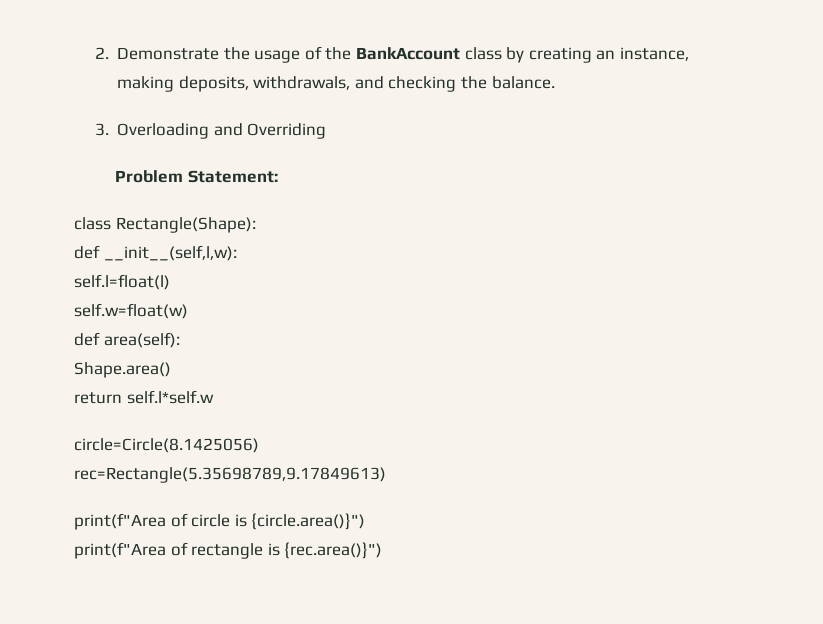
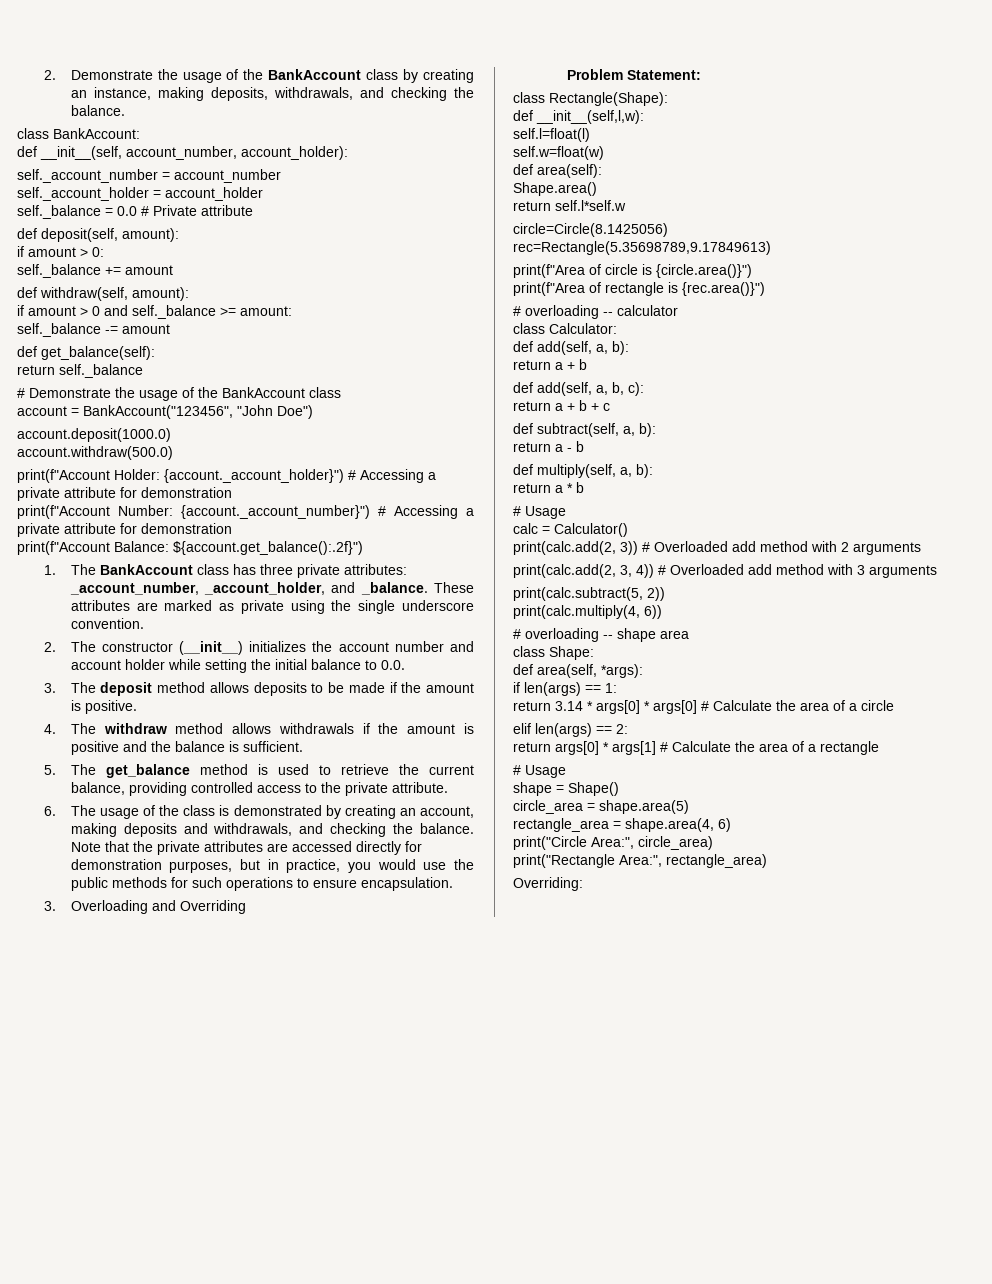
+ class BankAccount:
+ def __init__(self, account_number, account_holder):
+ self._account_number = account_number
+ self._account_holder = account_holder
+ self._balance = 0.0 # Private attribute
+ def deposit(self, amount):
+ if amount > 0:
+ self._balance += amount
+ def withdraw(self, amount):
+ if amount > 0 and self._balance >= amount:
+ self._balance -= amount
+ def get_balance(self):
+ return self._balance
+ # Demonstrate the usage of the BankAccount class
+ account = BankAccount("123456", "John Doe")
+ account.deposit(1000.0)
+ account.withdraw(500.0)
+ print(f"Account Holder: {account._account_holder}") # Accessing a private attribute for demonstration
+ print(f"Account Number: {account._account_number}") # Accessing a private attribute for demonstration
+ print(f"Account Balance: ${account.get_balance():.2f}")
+ 1. The BankAccount class has three private attributes: _account_number, _account_holder, and _balance. These attributes are marked as private using the single underscore convention.
+ 2. The constructor (__init__) initializes the account number and account holder while setting the initial balance to 0.0.
+ 3. The deposit method allows deposits to be made if the amount is positive.
+ 4. The withdraw method allows withdrawals if the amount is positive and the balance is sufficient.
+ 5. The get_balance method is used to retrieve the current balance, providing controlled access to the private attribute.
+ 6. The usage of the class is demonstrated by creating an account, making deposits and withdrawals, and checking the balance. Note that the private attributes are accessed directly for demonstration purposes, but in practice, you would use the public methods for such operations to ensure encapsulation.
+ # overloading -- calculator
+ class Calculator:
+ def add(self, a, b):
+ return a + b
+ def add(self, a, b, c):
+ return a + b + c
+ def subtract(self, a, b):
+ return a - b
+ def multiply(self, a, b):
+ return a * b
+ # Usage
+ calc = Calculator()
+ print(calc.add(2, 3)) # Overloaded add method with 2 arguments
+ print(calc.add(2, 3, 4)) # Overloaded add method with 3 arguments
+ print(calc.subtract(5, 2))
+ print(calc.multiply(4, 6))
+ # overloading -- shape area
+ class Shape:
+ def area(self, *args):
+ if len(args) == 1:
+ return 3.14 * args[0] * args[0] # Calculate the area of a circle
+ elif len(args) == 2:
+ return args[0] * args[1] # Calculate the area of a rectangle
+ # Usage
+ shape = Shape()
+ circle_area = shape.area(5)
+ rectangle_area = shape.area(4, 6)
+ print("Circle Area:", circle_area)
+ print("Rectangle Area:", rectangle_area)
+ Overriding:

